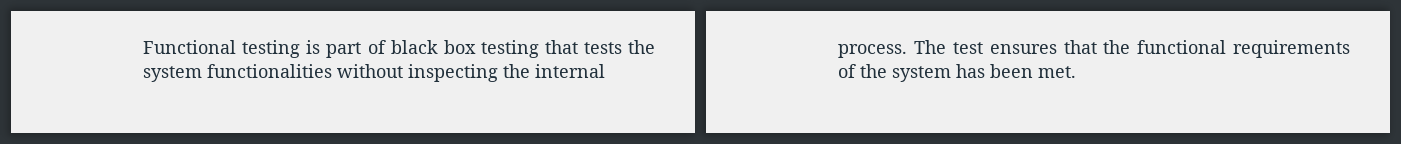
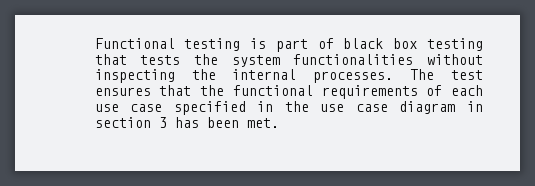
- Functional testing is part of black box testing that tests the system functionalities without inspecting the internal process.
+ Functional testing is part of black box testing that tests the system functionalities without inspecting the internal processes.
- The test ensures that the functional requirements of the system has been met.
+ The test ensures that the functional requirements of each use case specified in the use case diagram in section 3 has been met.

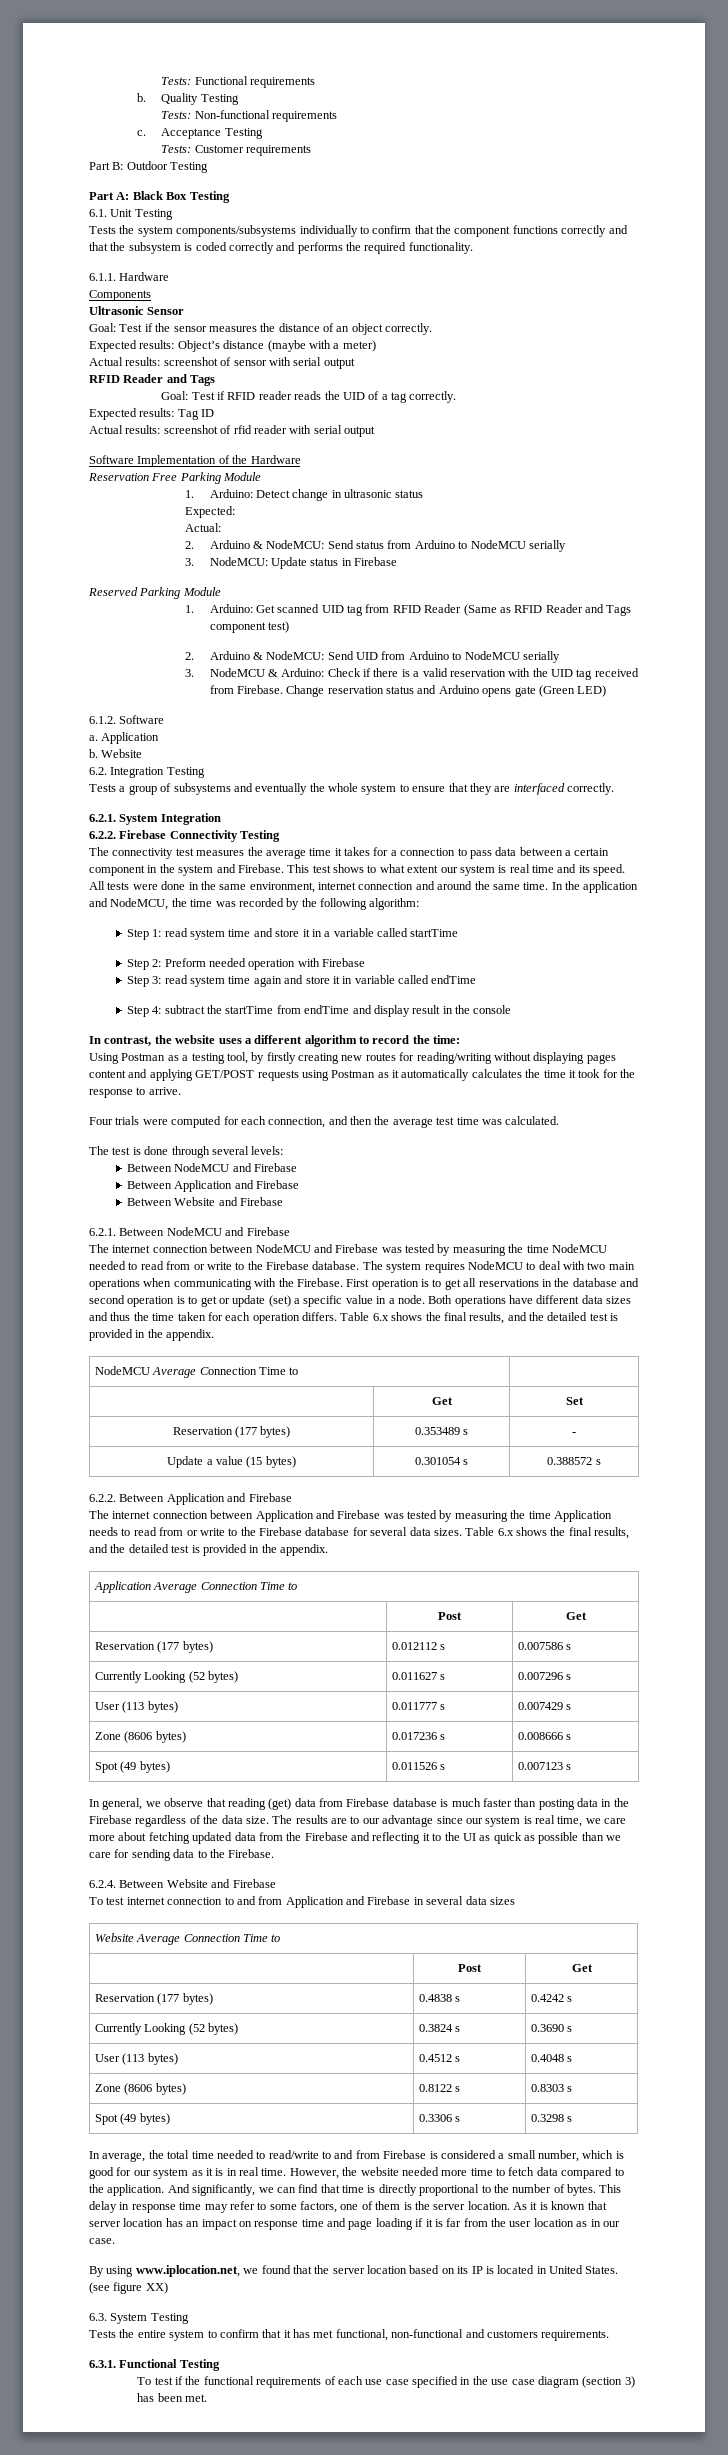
- Functional testing is part of black box testing that tests the system functionalities without inspecting the internal processes. The test ensures that the functional requirements of each use case specified in the use case diagram in section 3 has been met.
+ Tests: Functional requirements
+ b. Quality Testing
+ Tests: Non-functional requirements
+ c. Acceptance Testing
+ Tests: Customer requirements
+ Part B: Outdoor Testing
+ Part A: Black Box Testing
+ 6.1. Unit Testing
+ Tests the system components/subsystems individually to confirm that the component functions correctly and that the subsystem is coded correctly and performs the required functionality.
+ 6.1.1. Hardware
+ Components
+ Ultrasonic Sensor
+ Goal: Test if the sensor measures the distance of an object correctly.
+ Expected results: Object’s distance (maybe with a meter)
+ Actual results: screenshot of sensor with serial output
+ RFID Reader and Tags
+ Goal: Test if RFID reader reads the UID of a tag correctly.
+ Expected results: Tag ID
+ Actual results: screenshot of rfid reader with serial output
+ Software Implementation of the Hardware
+ Reservation Free Parking Module
+ 1. Arduino: Detect change in ultrasonic status
+ Expected:
+ Actual:
+ 2. Arduino & NodeMCU: Send status from Arduino to NodeMCU serially
+ 3. NodeMCU: Update status in Firebase
+ Reserved Parking Module
+ 1. Arduino: Get scanned UID tag from RFID Reader (Same as RFID Reader and Tags component test)
+ 2. Arduino & NodeMCU: Send UID from Arduino to NodeMCU serially
+ 3. NodeMCU & Arduino: Check if there is a valid reservation with the UID tag received from Firebase. Change reservation status and Arduino opens gate (Green LED)
+ 6.1.2. Software
+ a. Application
+ b. Website
+ 6.2. Integration Testing
+ Tests a group of subsystems and eventually the whole system to ensure that they are interfaced correctly.
+ 6.2.1. System Integration
+ 6.2.2. Firebase Connectivity Testing
+ The connectivity test measures the average time it takes for a connection to pass data between a certain component in the system and Firebase. This test shows to what extent our system is real time and its speed. All tests were done in the same environment, internet connection and around the same time. In the application and NodeMCU, the time was recorded by the following algorithm:
+ Step 1: read system time and store it in a variable called startTime
+ Step 2: Preform needed operation with Firebase
+ Step 3: read system time again and store it in variable called endTime
+ Step 4: subtract the startTime from endTime and display result in the console
+ In contrast, the website uses a different algorithm to record the time:
+ Using Postman as a testing tool, by firstly creating new routes for reading/writing without displaying pages content and applying GET/POST requests using Postman as it automatically calculates the time it took for the response to arrive.
+ Four trials were computed for each connection, and then the average test time was calculated.
+ The test is done through several levels:
+ Between NodeMCU and Firebase
+ Between Application and Firebase
+ Between Website and Firebase
+ 6.2.1. Between NodeMCU and Firebase
+ The internet connection between NodeMCU and Firebase was tested by measuring the time NodeMCU needed to read from or write to the Firebase database. The system requires NodeMCU to deal with two main operations when communicating with the Firebase. First operation is to get all reservations in the database and second operation is to get or update (set) a specific value in a node. Both operations have different data sizes and thus the time taken for each operation differs. Table 6.x shows the final results, and the detailed test is provided in the appendix.
+ NodeMCU Average Connection Time to |
+ | Get | Set
+ Reservation (177 bytes) | 0.353489 s | -
+ Update a value (15 bytes) | 0.301054 s | 0.388572 s
+ 6.2.2. Between Application and Firebase
+ The internet connection between Application and Firebase was tested by measuring the time Application needs to read from or write to the Firebase database for several data sizes. Table 6.x shows the final results, and the detailed test is provided in the appendix.
+ Application Average Connection Time to
+ | Post | Get
+ Reservation (177 bytes) | 0.012112 s | 0.007586 s
+ Currently Looking (52 bytes) | 0.011627 s | 0.007296 s
+ User (113 bytes) | 0.011777 s | 0.007429 s
+ Zone (8606 bytes) | 0.017236 s | 0.008666 s
+ Spot (49 bytes) | 0.011526 s | 0.007123 s
+ In general, we observe that reading (get) data from Firebase database is much faster than posting data in the Firebase regardless of the data size. The results are to our advantage since our system is real time, we care more about fetching updated data from the Firebase and reflecting it to the UI as quick as possible than we care for sending data to the Firebase.
+ 6.2.4. Between Website and Firebase
+ To test internet connection to and from Application and Firebase in several data sizes
+ Website Average Connection Time to
+ | Post | Get
+ Reservation (177 bytes) | 0.4838 s | 0.4242 s
+ Currently Looking (52 bytes) | 0.3824 s | 0.3690 s
+ User (113 bytes) | 0.4512 s | 0.4048 s
+ Zone (8606 bytes) | 0.8122 s | 0.8303 s
+ Spot (49 bytes) | 0.3306 s | 0.3298 s
+ In average, the total time needed to read/write to and from Firebase is considered a small number, which is good for our system as it is in real time. However, the website needed more time to fetch data compared to the application. And significantly, we can find that time is directly proportional to the number of bytes. This delay in response time may refer to some factors, one of them is the server location. As it is known that server location has an impact on response time and page loading if it is far from the user location as in our case.
+ By using www.iplocation.net, we found that the server location based on its IP is located in United States. (see figure XX)
+ 6.3. System Testing
+ Tests the entire system to confirm that it has met functional, non-functional and customers requirements.
+ 6.3.1. Functional Testing
+ To test if the functional requirements of each use case specified in the use case diagram (section 3) has been met.

